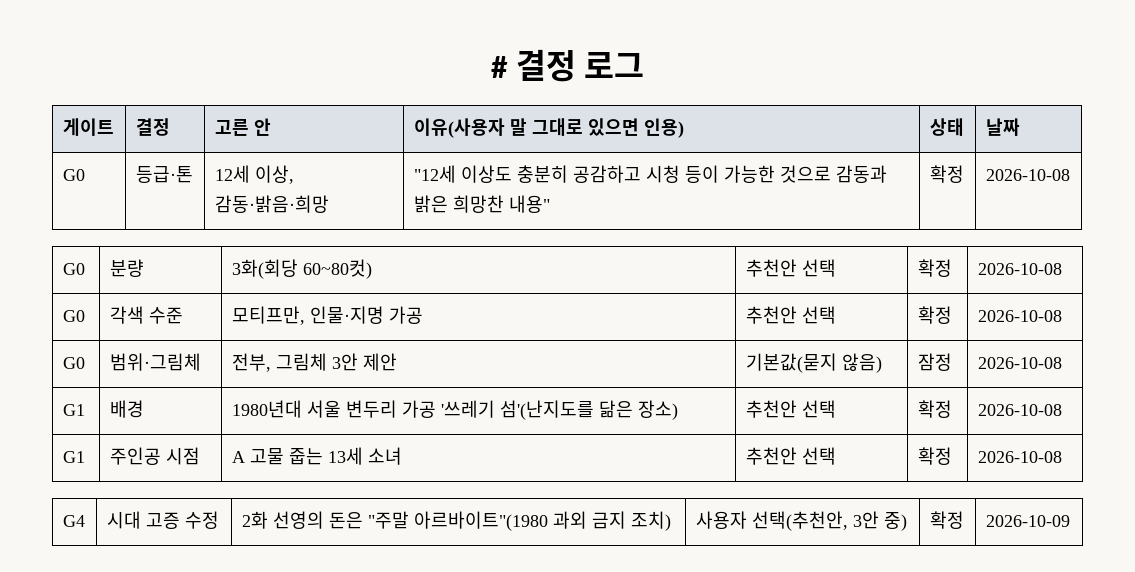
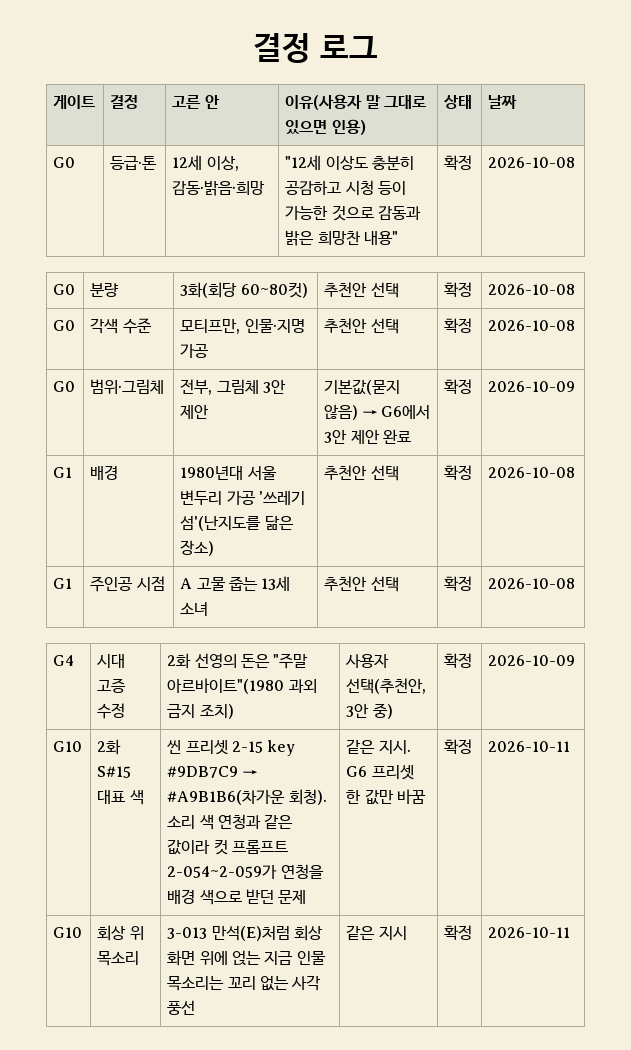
- # 결정 로그
+ 결정 로그
- G0 | 범위·그림체 | 전부, 그림체 3안 제안 | 기본값(묻지 않음) | 잠정 | 2026-10-08
+ G0 | 범위·그림체 | 전부, 그림체 3안 제안 | 기본값(묻지 않음) → G6에서 3안 제안 완료 | 확정 | 2026-10-09
+ G10 | 2화 S#15 대표 색 | 씬 프리셋 2-15 key #9DB7C9 → #A9B1B6(차가운 회청). 소리 색 연청과 같은 값이라 컷 프롬프트 2-054~2-059가 연청을 배경 색으로 받던 문제 | 같은 지시. G6 프리셋 한 값만 바꿈 | 확정 | 2026-10-11
+ G10 | 회상 위 목소리 | 3-013 만석(E)처럼 회상 화면 위에 얹는 지금 인물 목소리는 꼬리 없는 사각 풍선 | 같은 지시 | 확정 | 2026-10-11

